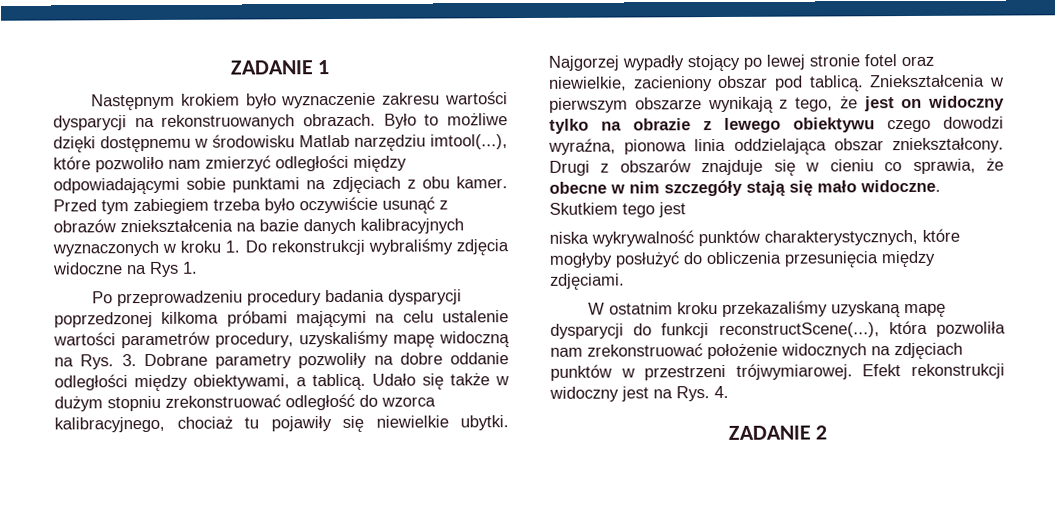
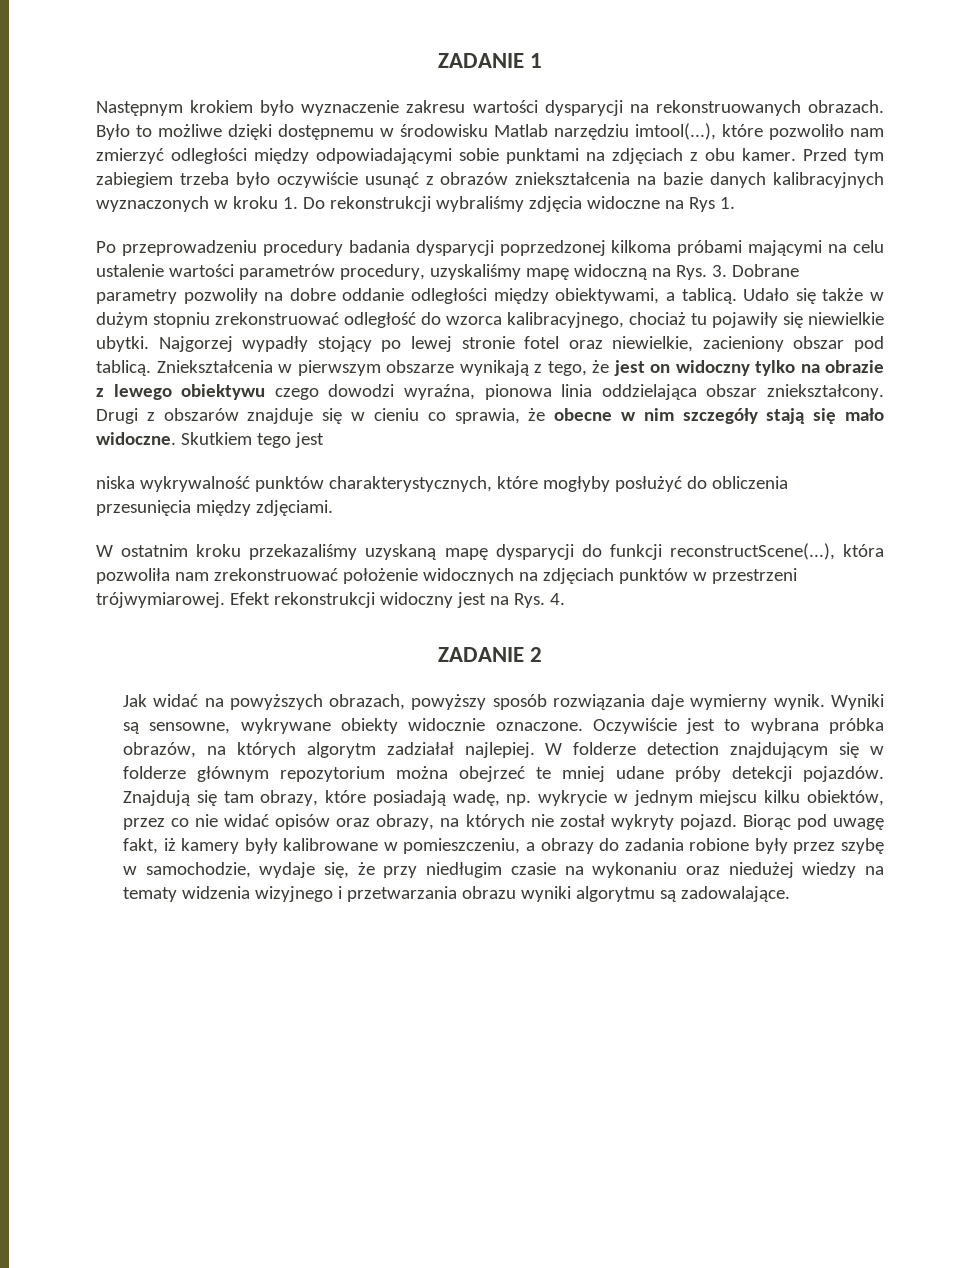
+ Jak widać na powyższych obrazach, powyższy sposób rozwiązania daje wymierny wynik. Wyniki są sensowne, wykrywane obiekty widocznie oznaczone. Oczywiście jest to wybrana próbka obrazów, na których algorytm zadziałał najlepiej. W folderze detection znajdującym się w folderze głównym repozytorium można obejrzeć te mniej udane próby detekcji pojazdów. Znajdują się tam obrazy, które posiadają wadę, np. wykrycie w jednym miejscu kilku obiektów, przez co nie widać opisów oraz obrazy, na których nie został wykryty pojazd. Biorąc pod uwagę fakt, iż kamery były kalibrowane w pomieszczeniu, a obrazy do zadania robione były przez szybę w samochodzie, wydaje się, że przy niedługim czasie na wykonaniu oraz niedużej wiedzy na tematy widzenia wizyjnego i przetwarzania obrazu wyniki algorytmu są zadowalające.

